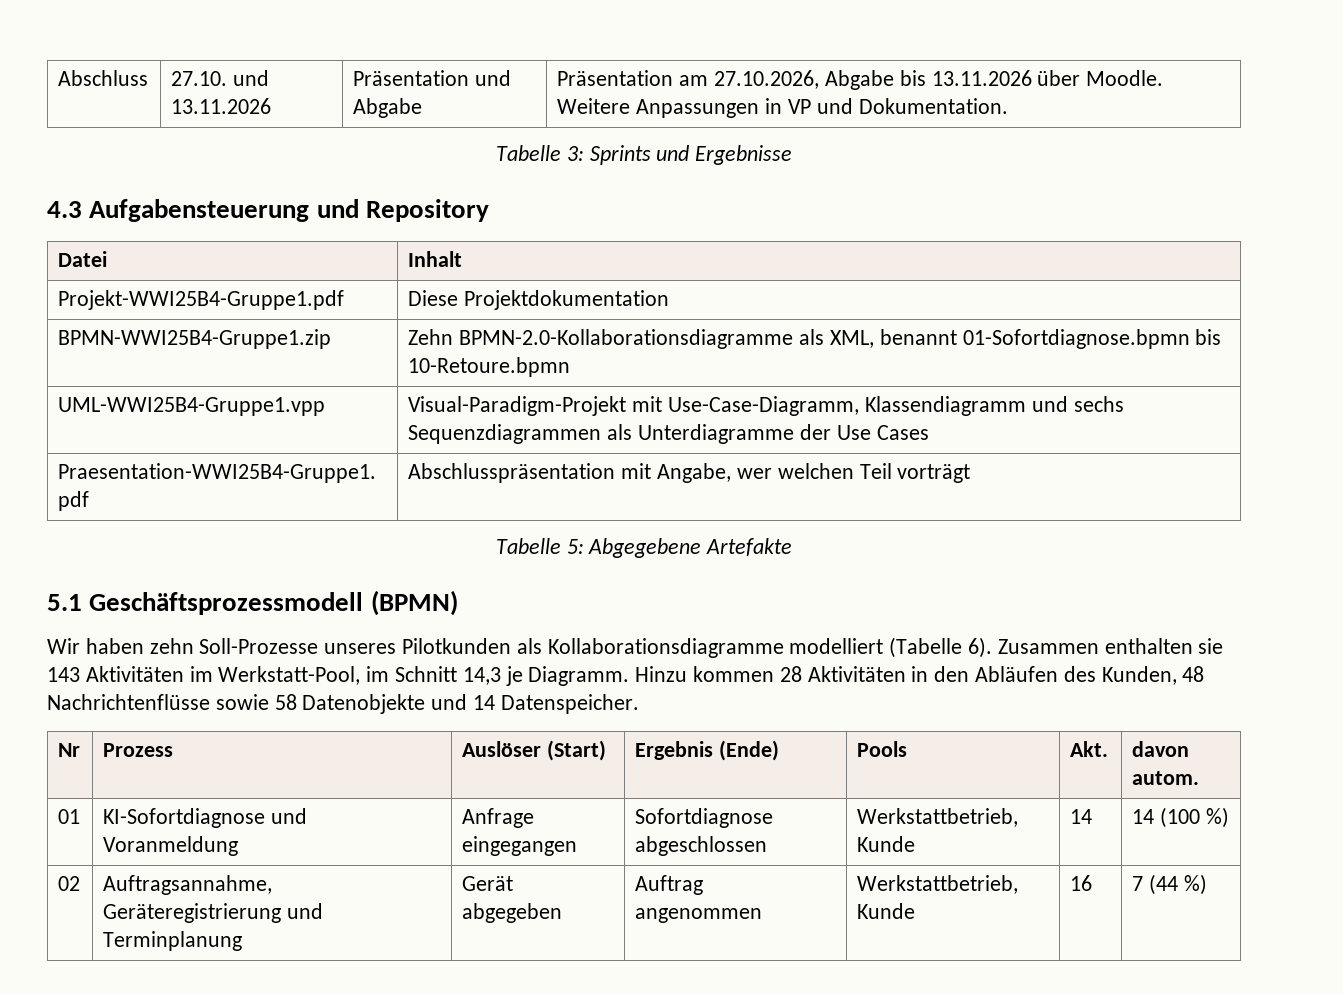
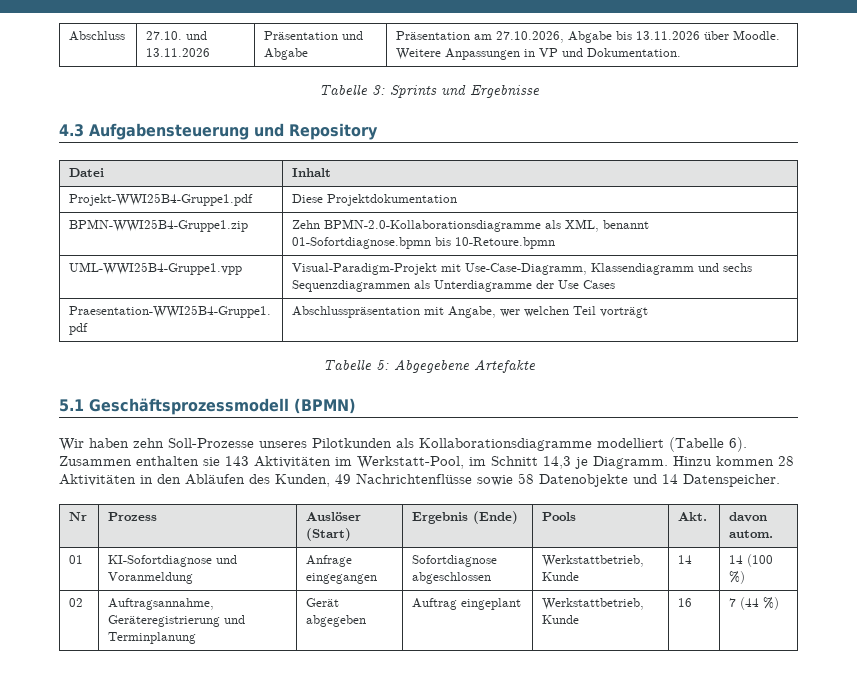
- Hinzu kommen 28 Aktivitäten in den Abläufen des Kunden, 48 Nachrichtenflüsse sowie 58 Datenobjekte und 14 Datenspeicher.
+ Hinzu kommen 28 Aktivitäten in den Abläufen des Kunden, 49 Nachrichtenflüsse sowie 58 Datenobjekte und 14 Datenspeicher.
- 02 | Auftragsannahme, Geräteregistrierung und Terminplanung | Gerät abgegeben | Auftrag angenommen | Werkstattbetrieb, Kunde | 16 | 7 (44 %)
+ 02 | Auftragsannahme, Geräteregistrierung und Terminplanung | Gerät abgegeben | Auftrag eingeplant | Werkstattbetrieb, Kunde | 16 | 7 (44 %)

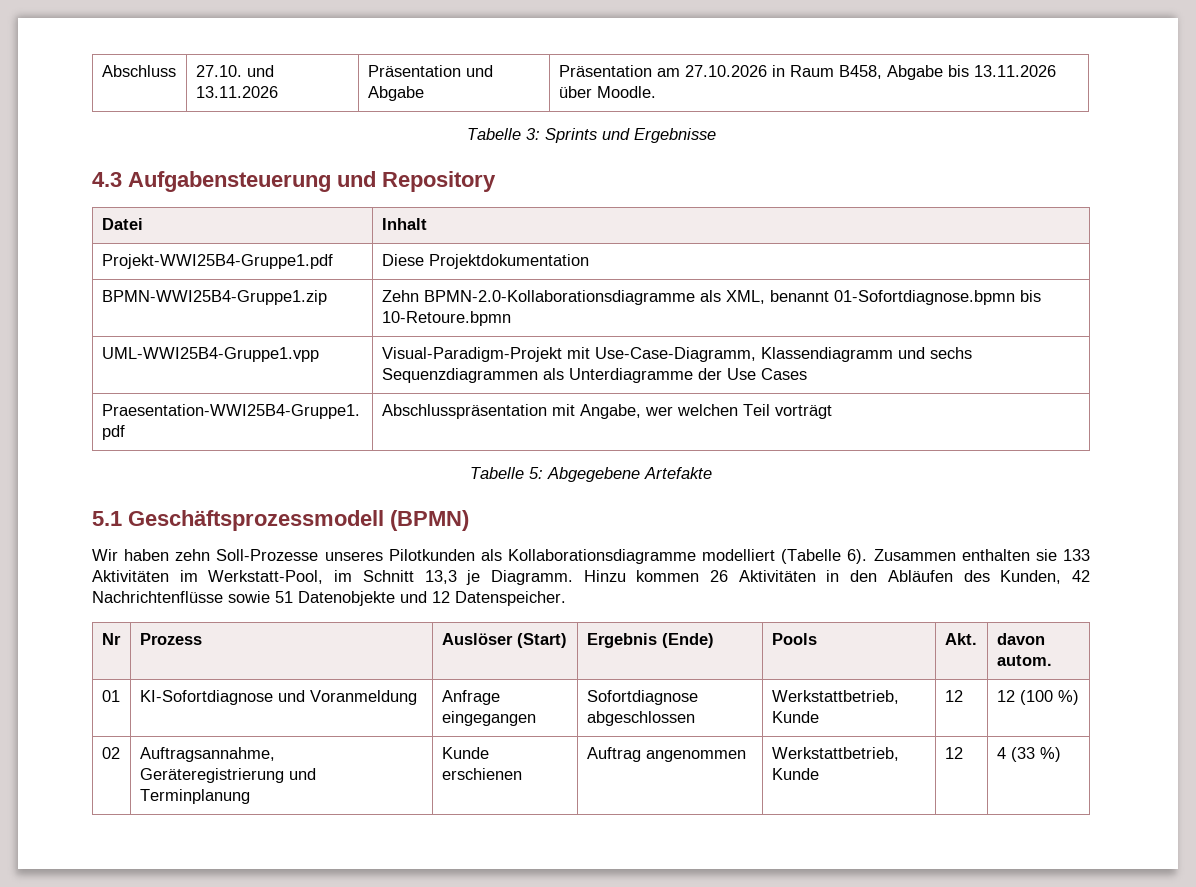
- Abschluss | 27.10. und 13.11.2026 | Präsentation und Abgabe | Präsentation am 27.10.2026, Abgabe bis 13.11.2026 über Moodle. Weitere Anpassungen in VP und Dokumentation.
+ Abschluss | 27.10. und 13.11.2026 | Präsentation und Abgabe | Präsentation am 27.10.2026 in Raum B458, Abgabe bis 13.11.2026 über Moodle.
- Zusammen enthalten sie 143 Aktivitäten im Werkstatt-Pool, im Schnitt 14,3 je Diagramm.
+ Zusammen enthalten sie 133 Aktivitäten im Werkstatt-Pool, im Schnitt 13,3 je Diagramm.
- Hinzu kommen 28 Aktivitäten in den Abläufen des Kunden, 49 Nachrichtenflüsse sowie 58 Datenobjekte und 14 Datenspeicher.
+ Hinzu kommen 26 Aktivitäten in den Abläufen des Kunden, 42 Nachrichtenflüsse sowie 51 Datenobjekte und 12 Datenspeicher.
- 01 | KI-Sofortdiagnose und Voranmeldung | Anfrage eingegangen | Sofortdiagnose abgeschlossen | Werkstattbetrieb, Kunde | 14 | 14 (100 %)
+ 01 | KI-Sofortdiagnose und Voranmeldung | Anfrage eingegangen | Sofortdiagnose abgeschlossen | Werkstattbetrieb, Kunde | 12 | 12 (100 %)
- 02 | Auftragsannahme, Geräteregistrierung und Terminplanung | Gerät abgegeben | Auftrag eingeplant | Werkstattbetrieb, Kunde | 16 | 7 (44 %)
+ 02 | Auftragsannahme, Geräteregistrierung und Terminplanung | Kunde erschienen | Auftrag angenommen | Werkstattbetrieb, Kunde | 12 | 4 (33 %)

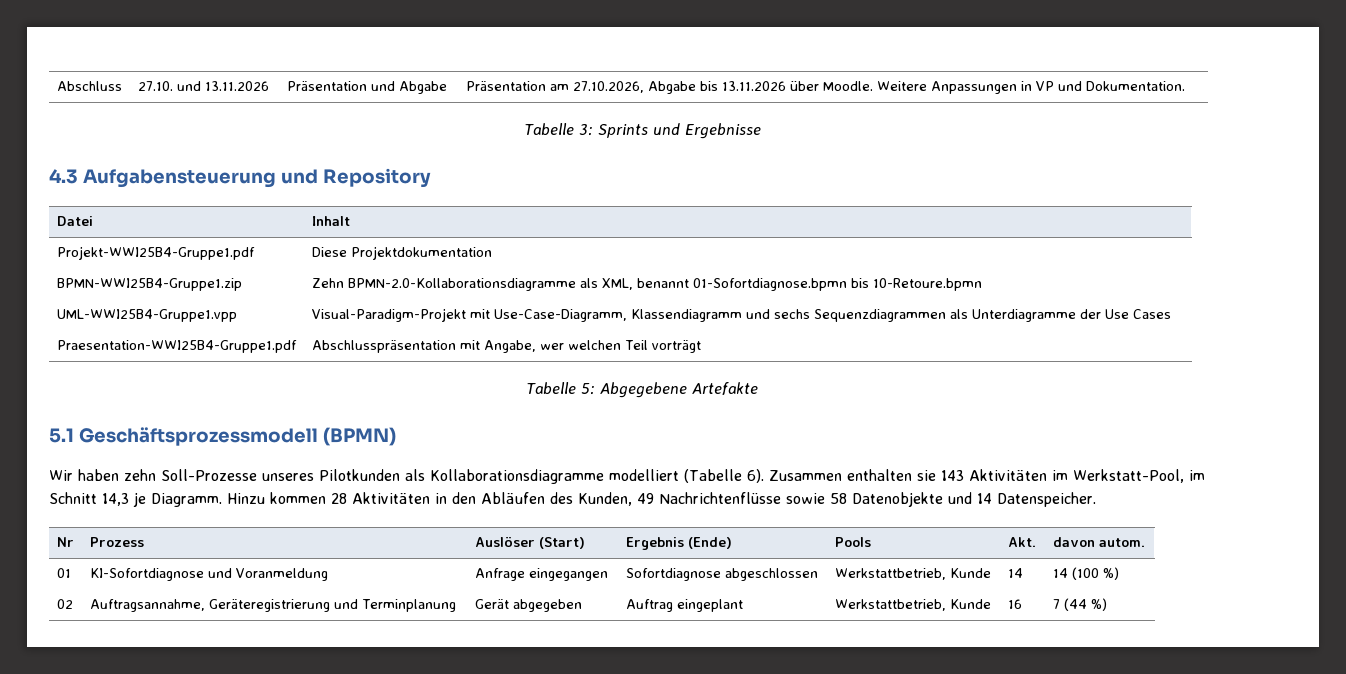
- Abschluss | 27.10. und 13.11.2026 | Präsentation und Abgabe | Präsentation am 27.10.2026 in Raum B458, Abgabe bis 13.11.2026 über Moodle.
+ Abschluss | 27.10. und 13.11.2026 | Präsentation und Abgabe | Präsentation am 27.10.2026, Abgabe bis 13.11.2026 über Moodle. Weitere Anpassungen in VP und Dokumentation.
- Zusammen enthalten sie 133 Aktivitäten im Werkstatt-Pool, im Schnitt 13,3 je Diagramm.
+ Zusammen enthalten sie 143 Aktivitäten im Werkstatt-Pool, im Schnitt 14,3 je Diagramm.
- Hinzu kommen 26 Aktivitäten in den Abläufen des Kunden, 42 Nachrichtenflüsse sowie 51 Datenobjekte und 12 Datenspeicher.
+ Hinzu kommen 28 Aktivitäten in den Abläufen des Kunden, 49 Nachrichtenflüsse sowie 58 Datenobjekte und 14 Datenspeicher.
- 01 | KI-Sofortdiagnose und Voranmeldung | Anfrage eingegangen | Sofortdiagnose abgeschlossen | Werkstattbetrieb, Kunde | 12 | 12 (100 %)
+ 01 | KI-Sofortdiagnose und Voranmeldung | Anfrage eingegangen | Sofortdiagnose abgeschlossen | Werkstattbetrieb, Kunde | 14 | 14 (100 %)
- 02 | Auftragsannahme, Geräteregistrierung und Terminplanung | Kunde erschienen | Auftrag angenommen | Werkstattbetrieb, Kunde | 12 | 4 (33 %)
+ 02 | Auftragsannahme, Geräteregistrierung und Terminplanung | Gerät abgegeben | Auftrag eingeplant | Werkstattbetrieb, Kunde | 16 | 7 (44 %)

